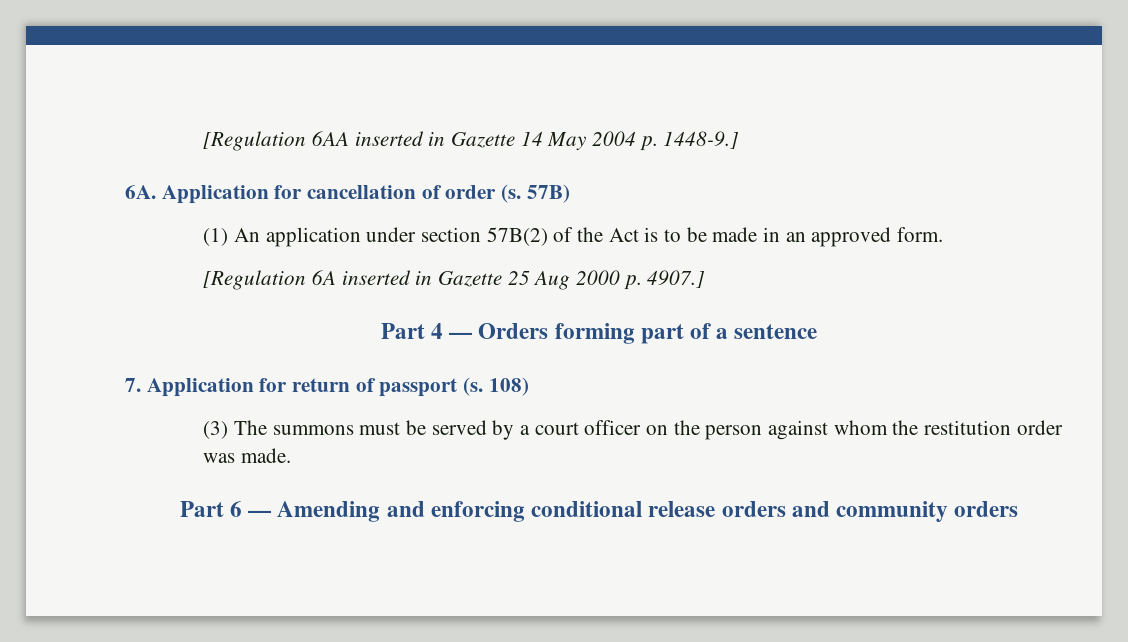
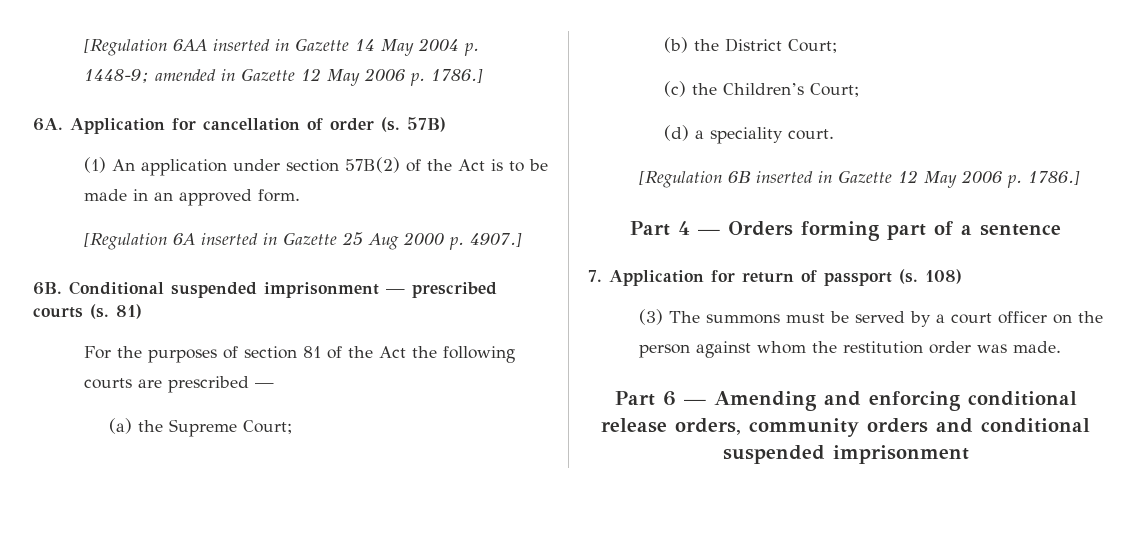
- [Regulation 6AA inserted in Gazette 14 May 2004 p. 1448-9.]
+ [Regulation 6AA inserted in Gazette 14 May 2004 p. 1448-9; amended in Gazette 12 May 2006 p. 1786.]
+ 6B. Conditional suspended imprisonment — prescribed courts (s. 81)
+ For the purposes of section 81 of the Act the following courts are prescribed —
+ (a) the Supreme Court;
+ (b) the District Court;
+ (c) the Children’s Court;
+ (d) a speciality court.
+ [Regulation 6B inserted in Gazette 12 May 2006 p. 1786.]
- Part 6 — Amending and enforcing conditional release orders and community orders
+ Part 6 — Amending and enforcing conditional release orders, community orders and conditional suspended imprisonment

